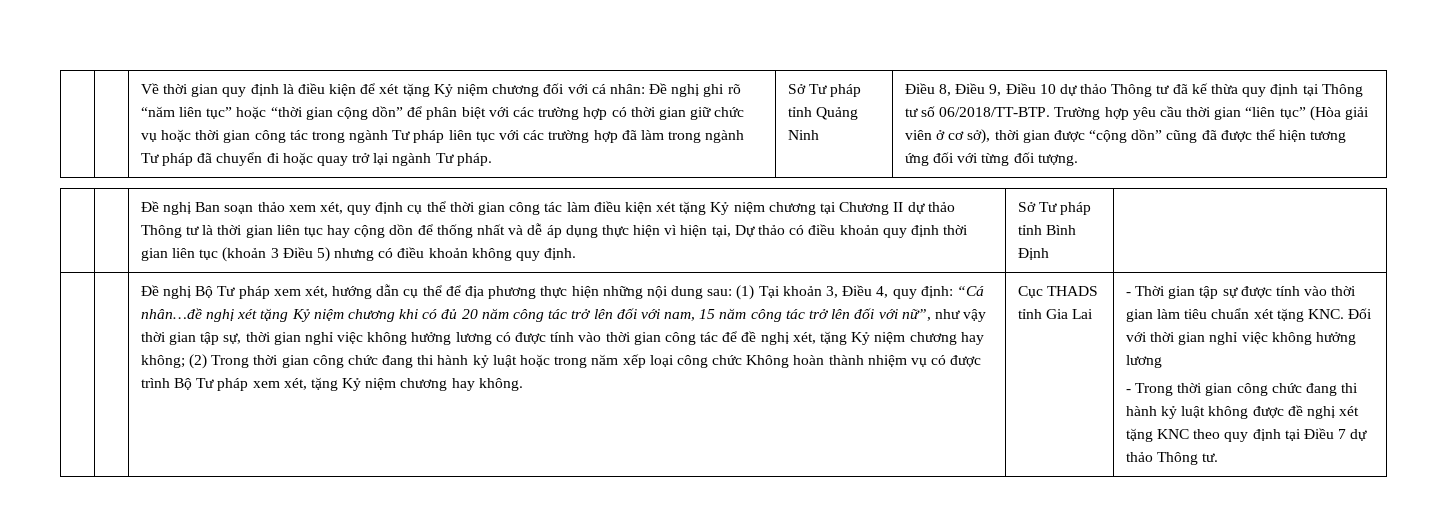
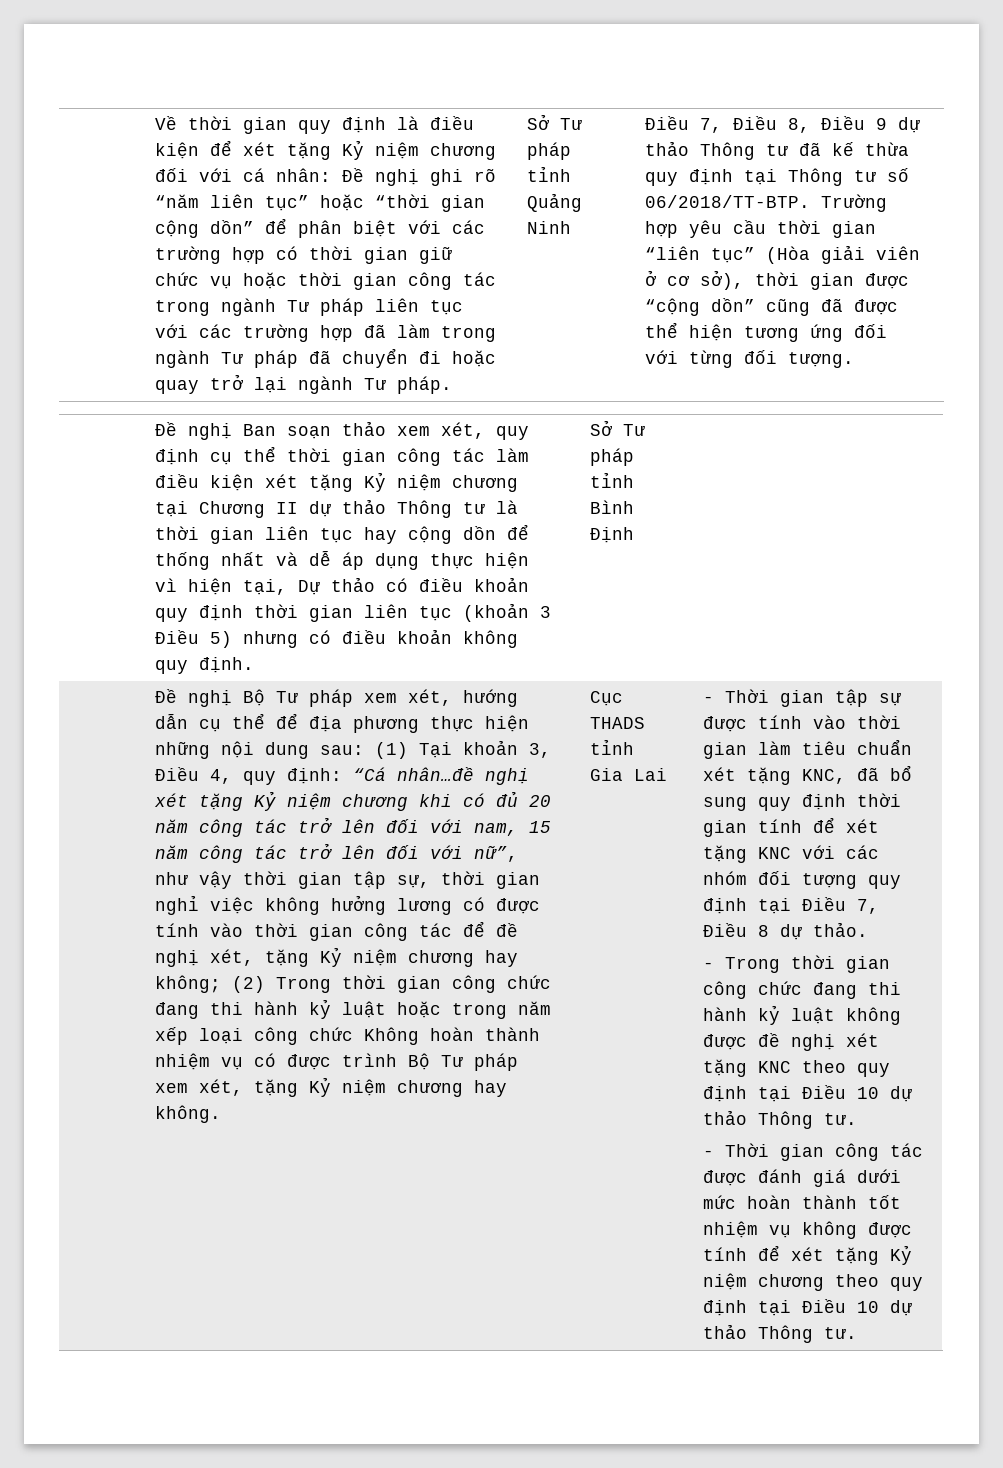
- Điều 8, Điều 9, Điều 10 dự thảo Thông tư đã kế thừa quy định tại Thông tư số 06/2018/TT-BTP.
+ Điều 7, Điều 8, Điều 9 dự thảo Thông tư đã kế thừa quy định tại Thông tư số 06/2018/TT-BTP.
- - Thời gian tập sự được tính vào thời gian làm tiêu chuẩn xét tặng KNC. Đối với thời gian nghỉ việc không hưởng lương
+ - Thời gian tập sự được tính vào thời gian làm tiêu chuẩn xét tặng KNC, đã bổ sung quy định thời gian tính để xét tặng KNC với các nhóm đối tượng quy định tại Điều 7, Điều 8 dự thảo.
- - Trong thời gian công chức đang thi hành kỷ luật không được đề nghị xét tặng KNC theo quy định tại Điều 7 dự thảo Thông tư.
+ - Trong thời gian công chức đang thi hành kỷ luật không được đề nghị xét tặng KNC theo quy định tại Điều 10 dự thảo Thông tư.
+ - Thời gian công tác được đánh giá dưới mức hoàn thành tốt nhiệm vụ không được tính để xét tặng Kỷ niệm chương theo quy định tại Điều 10 dự thảo Thông tư.

